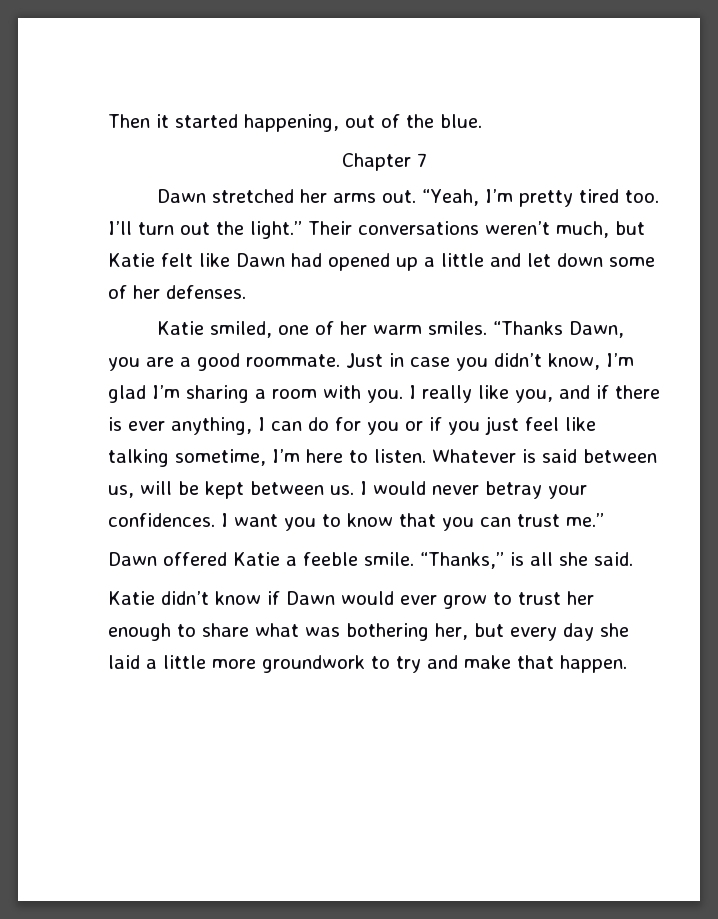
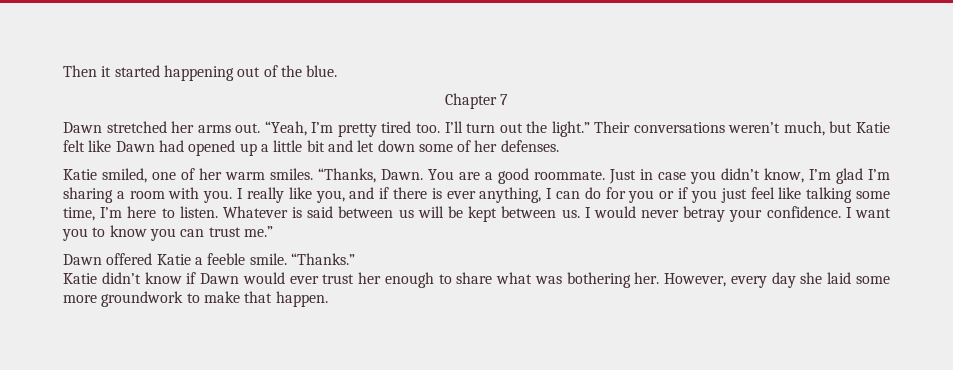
- Then it started happening, out of the blue.
+ Then it started happening out of the blue.
- Their conversations weren’t much, but Katie felt like Dawn had opened up a little and let down some of her defenses.
+ Their conversations weren’t much, but Katie felt like Dawn had opened up a little bit and let down some of her defenses.
- “Thanks Dawn, you are a good roommate.
+ “Thanks, Dawn. You are a good roommate.
- I really like you, and if there is ever anything, I can do for you or if you just feel like talking sometime, I’m here to listen.
+ I really like you, and if there is ever anything, I can do for you or if you just feel like talking some time, I’m here to listen.
- Whatever is said between us, will be kept between us.
+ Whatever is said between us will be kept between us.
- I would never betray your confidences.
+ I would never betray your confidence.
- I want you to know that you can trust me.”
+ I want you to know you can trust me.”
- “Thanks,” is all she said.
+ “Thanks.”
- Katie didn’t know if Dawn would ever grow to trust her enough to share what was bothering her, but every day she laid a little more groundwork to try and make that happen.
+ Katie didn’t know if Dawn would ever trust her enough to share what was bothering her. However, every day she laid some more groundwork to make that happen.

